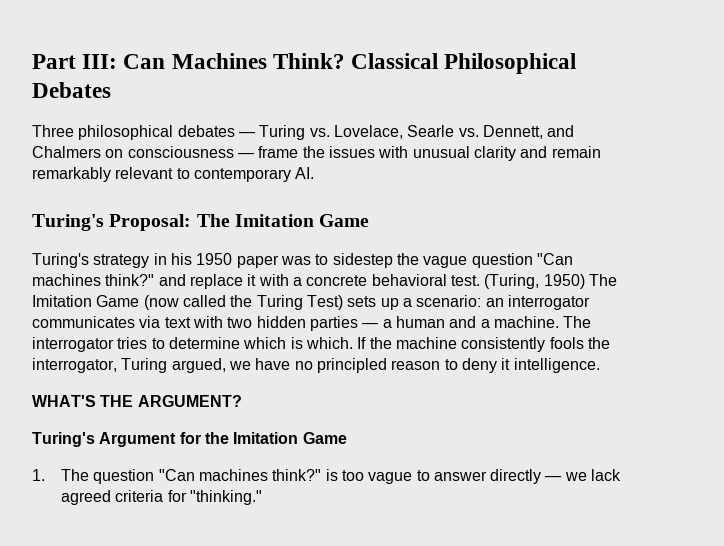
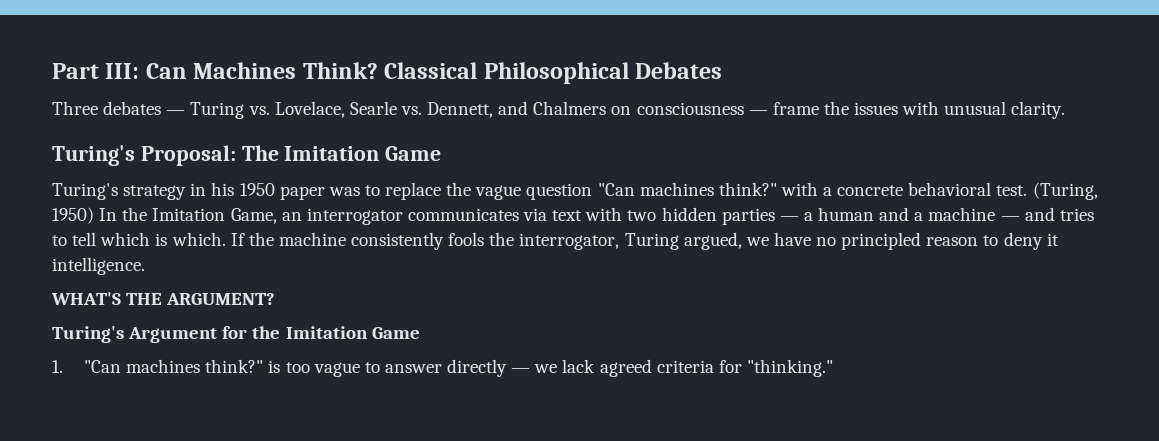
- Three philosophical debates — Turing vs. Lovelace, Searle vs. Dennett, and Chalmers on consciousness — frame the issues with unusual clarity and remain remarkably relevant to contemporary AI.
+ Three debates — Turing vs. Lovelace, Searle vs. Dennett, and Chalmers on consciousness — frame the issues with unusual clarity.
- Turing's strategy in his 1950 paper was to sidestep the vague question "Can machines think?" and replace it with a concrete behavioral test.
+ Turing's strategy in his 1950 paper was to replace the vague question "Can machines think?" with a concrete behavioral test.
- (Turing, 1950) The Imitation Game (now called the Turing Test) sets up a scenario: an interrogator communicates via text with two hidden parties — a human and a machine. The interrogator tries to determine which is which.
+ (Turing, 1950) In the Imitation Game, an interrogator communicates via text with two hidden parties — a human and a machine — and tries to tell which is which.
- 1. The question "Can machines think?" is too vague to answer directly — we lack agreed criteria for "thinking."
+ 1. "Can machines think?" is too vague to answer directly — we lack agreed criteria for "thinking."

